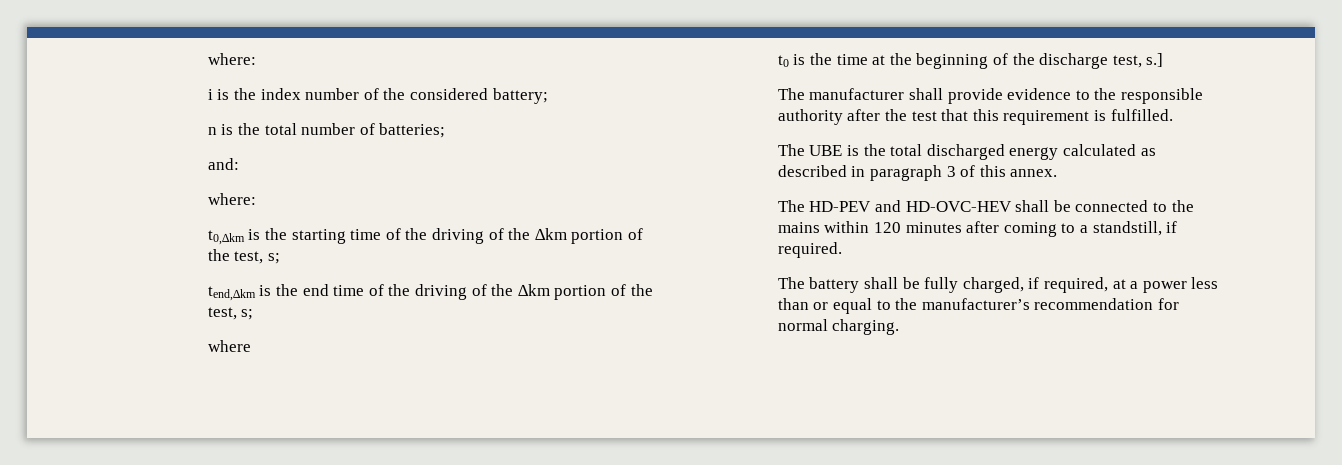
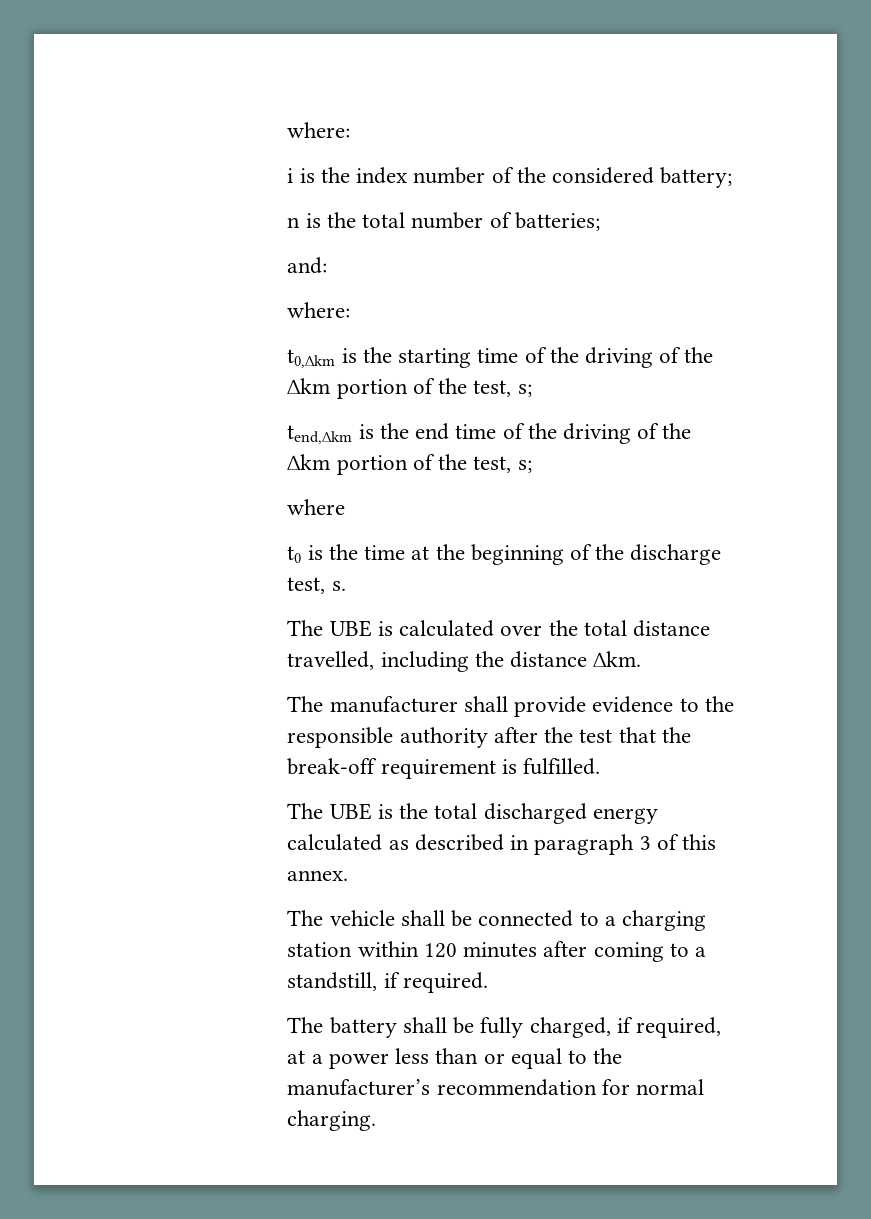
- t0 is the time at the beginning of the discharge test, s.]
+ t0 is the time at the beginning of the discharge test, s.
+ The UBE is calculated over the total distance travelled, including the distance ∆km.
- The manufacturer shall provide evidence to the responsible authority after the test that this requirement is fulfilled.
+ The manufacturer shall provide evidence to the responsible authority after the test that the break-off requirement is fulfilled.
- The HD-PEV and HD-OVC-HEV shall be connected to the mains within 120 minutes after coming to a standstill, if required.
+ The vehicle shall be connected to a charging station within 120 minutes after coming to a standstill, if required.

